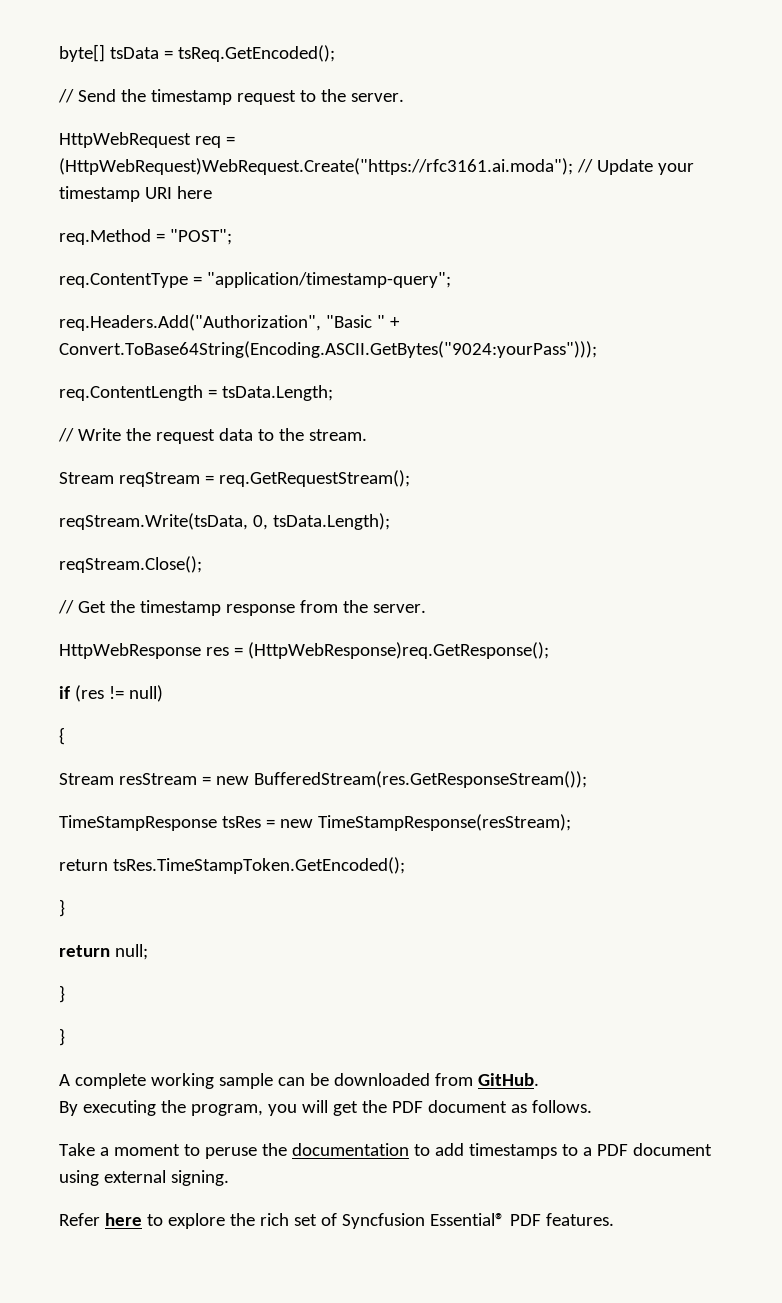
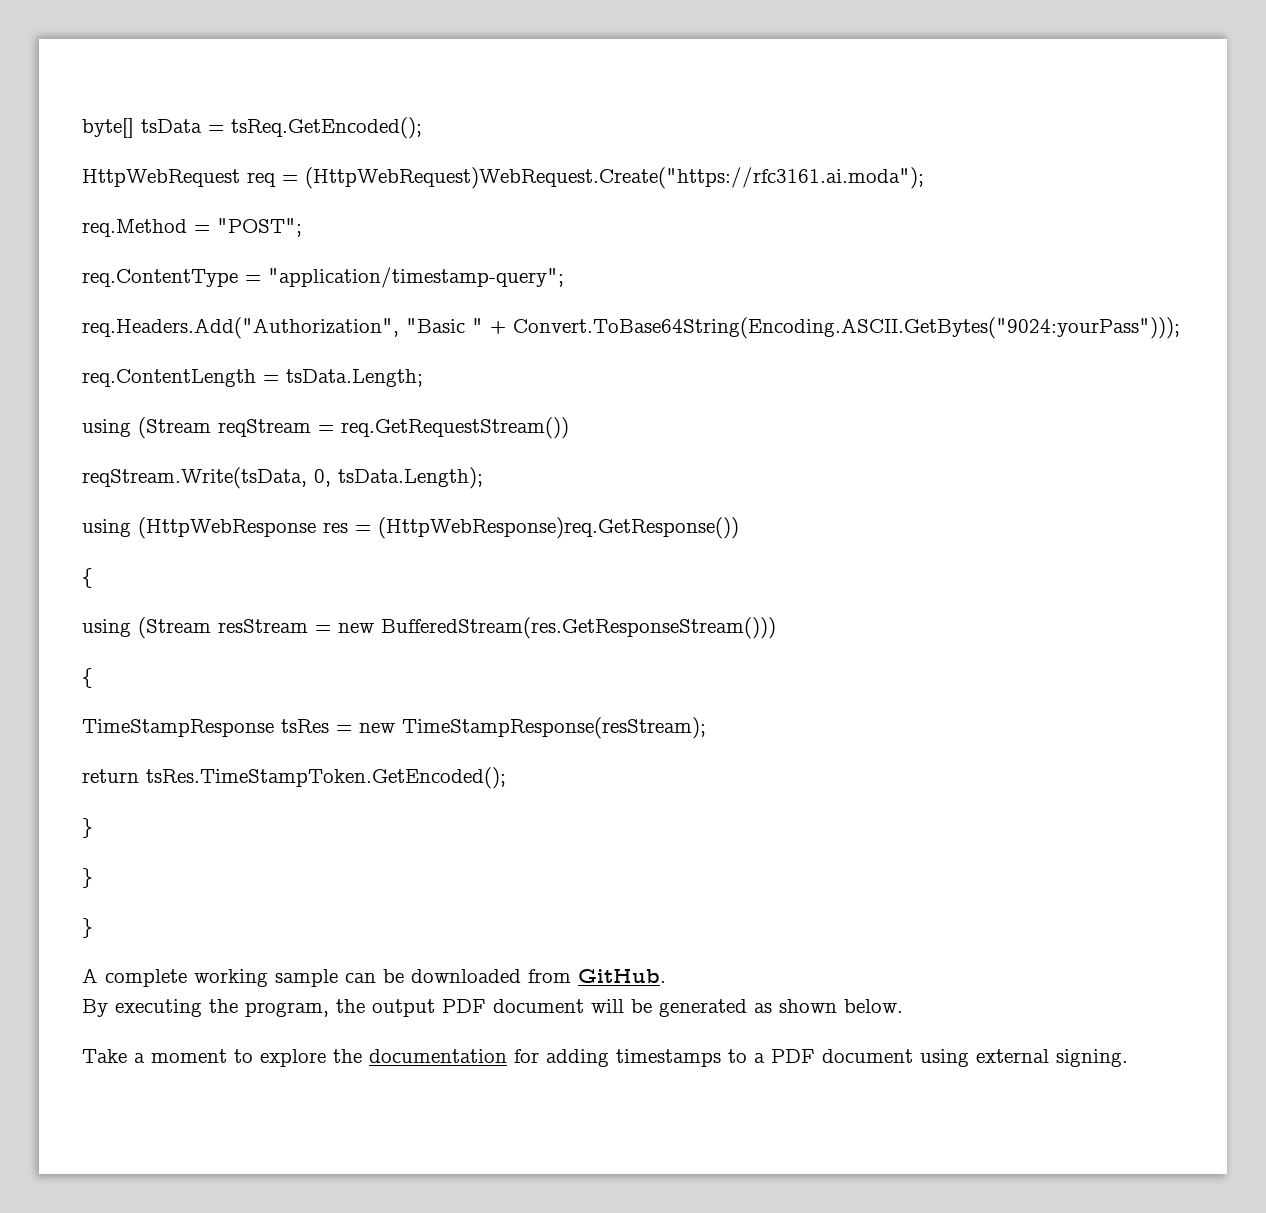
- // Send the timestamp request to the server.
- HttpWebRequest req = (HttpWebRequest)WebRequest.Create("https://rfc3161.ai.moda"); // Update your timestamp URI here
+ HttpWebRequest req = (HttpWebRequest)WebRequest.Create("https://rfc3161.ai.moda");
- // Write the request data to the stream.
- Stream reqStream = req.GetRequestStream();
+ using (Stream reqStream = req.GetRequestStream())
- reqStream.Close();
- // Get the timestamp response from the server.
- HttpWebResponse res = (HttpWebResponse)req.GetResponse();
- if (res != null)
+ using (HttpWebResponse res = (HttpWebResponse)req.GetResponse())
  {
- Stream resStream = new BufferedStream(res.GetResponseStream());
+ using (Stream resStream = new BufferedStream(res.GetResponseStream()))
+ {
- return null;
- By executing the program, you will get the PDF document as follows.
+ By executing the program, the output PDF document will be generated as shown below.
- Take a moment to peruse the documentation to add timestamps to a PDF document using external signing.
+ Take a moment to explore the documentation for adding timestamps to a PDF document using external signing.
- Refer here to explore the rich set of Syncfusion Essential® PDF features.

